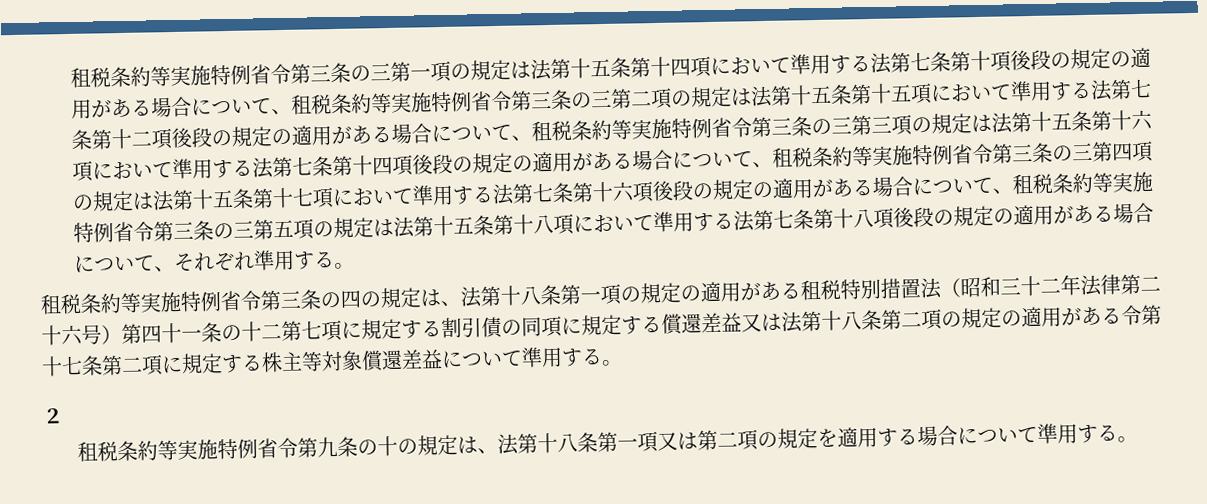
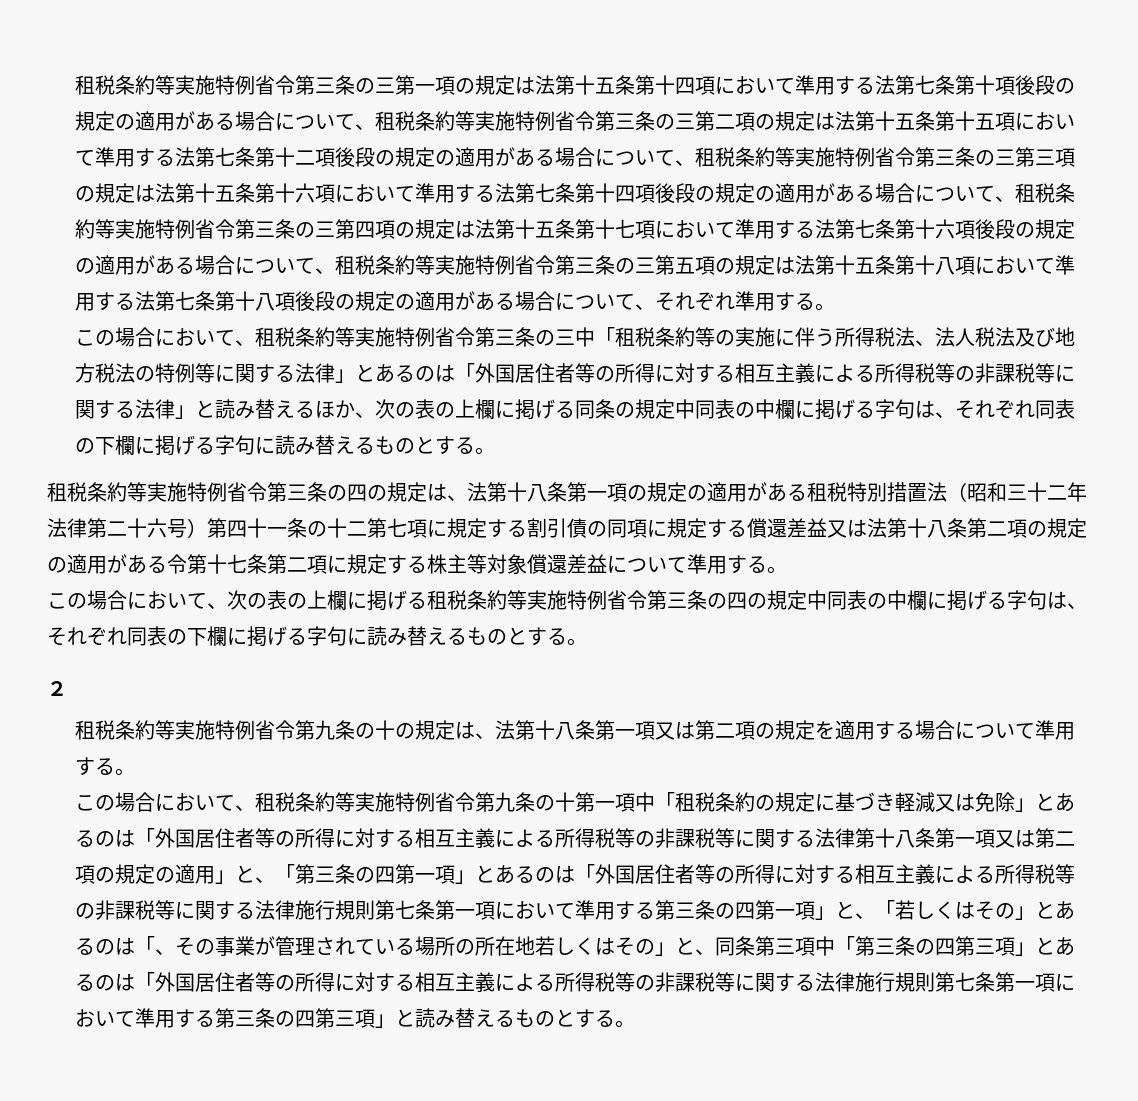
+ この場合において、租税条約等実施特例省令第三条の三中「租税条約等の実施に伴う所得税法、法人税法及び地方税法の特例等に関する法律」とあるのは「外国居住者等の所得に対する相互主義による所得税等の非課税等に関する法律」と読み替えるほか、次の表の上欄に掲げる同条の規定中同表の中欄に掲げる字句は、それぞれ同表の下欄に掲げる字句に読み替えるものとする。
+ この場合において、次の表の上欄に掲げる租税条約等実施特例省令第三条の四の規定中同表の中欄に掲げる字句は、それぞれ同表の下欄に掲げる字句に読み替えるものとする。
+ この場合において、租税条約等実施特例省令第九条の十第一項中「租税条約の規定に基づき軽減又は免除」とあるのは「外国居住者等の所得に対する相互主義による所得税等の非課税等に関する法律第十八条第一項又は第二項の規定の適用」と、「第三条の四第一項」とあるのは「外国居住者等の所得に対する相互主義による所得税等の非課税等に関する法律施行規則第七条第一項において準用する第三条の四第一項」と、「若しくはその」とあるのは「、その事業が管理されている場所の所在地若しくはその」と、同条第三項中「第三条の四第三項」とあるのは「外国居住者等の所得に対する相互主義による所得税等の非課税等に関する法律施行規則第七条第一項において準用する第三条の四第三項」と読み替えるものとする。

